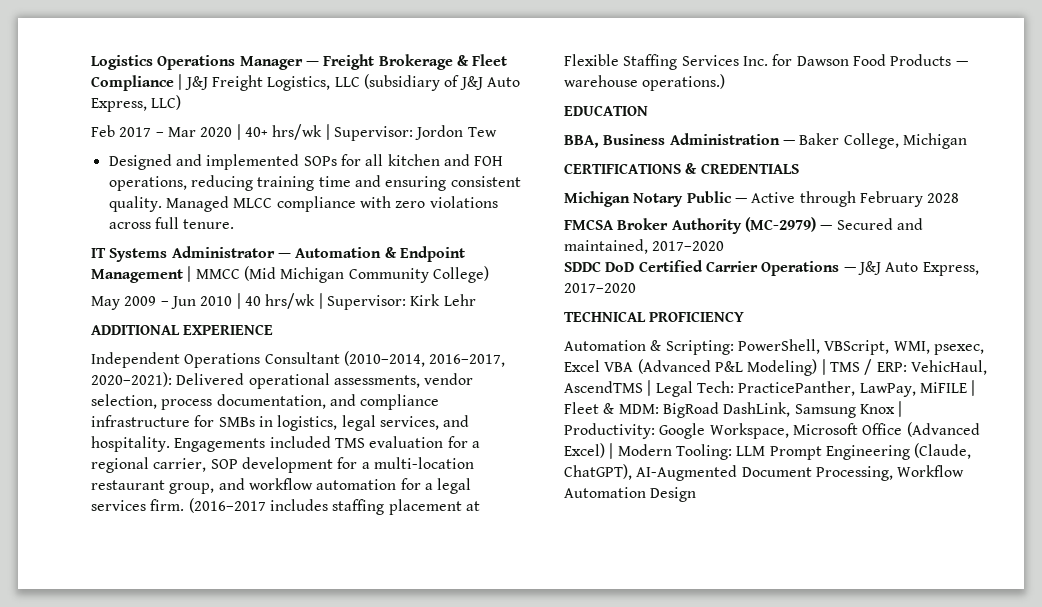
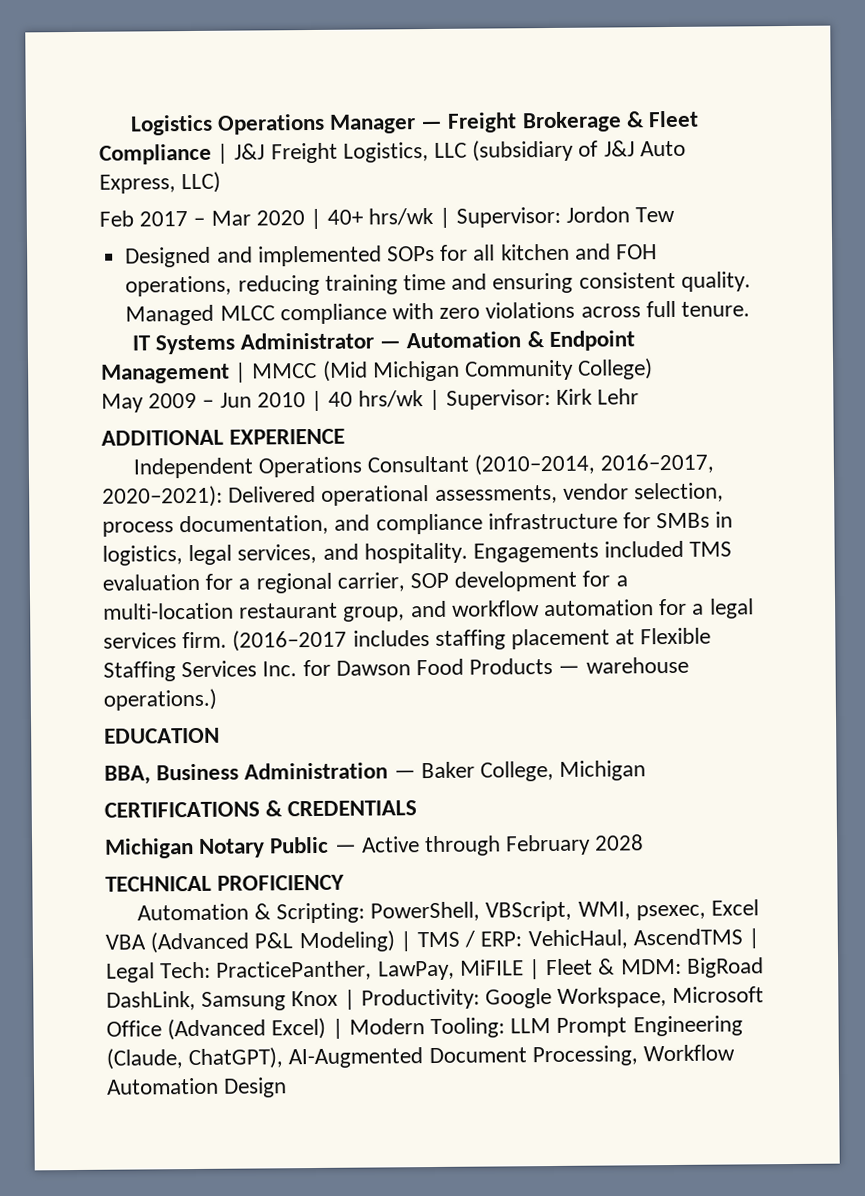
- FMCSA Broker Authority (MC-2979) — Secured and maintained, 2017–2020
- SDDC DoD Certified Carrier Operations — J&J Auto Express, 2017–2020

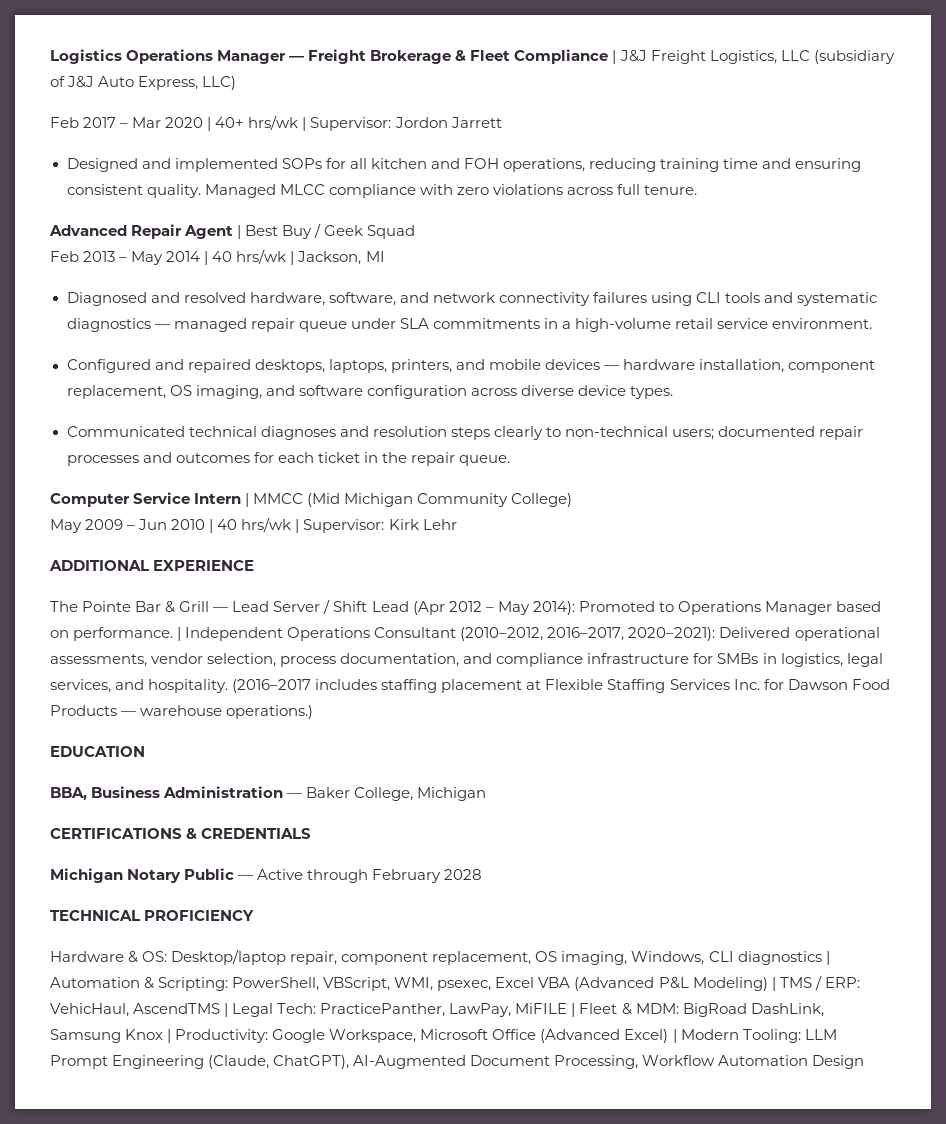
- Feb 2017 – Mar 2020 | 40+ hrs/wk | Supervisor: Jordon Tew
+ Feb 2017 – Mar 2020 | 40+ hrs/wk | Supervisor: Jordon Jarrett
- IT Systems Administrator — Automation & Endpoint Management | MMCC (Mid Michigan Community College)
+ Advanced Repair Agent | Best Buy / Geek Squad
+ Feb 2013 – May 2014 | 40 hrs/wk | Jackson, MI
+ Diagnosed and resolved hardware, software, and network connectivity failures using CLI tools and systematic diagnostics — managed repair queue under SLA commitments in a high-volume retail service environment.
+ Configured and repaired desktops, laptops, printers, and mobile devices — hardware installation, component replacement, OS imaging, and software configuration across diverse device types.
+ Communicated technical diagnoses and resolution steps clearly to non-technical users; documented repair processes and outcomes for each ticket in the repair queue.
+ Computer Service Intern | MMCC (Mid Michigan Community College)
- Independent Operations Consultant (2010–2014, 2016–2017, 2020–2021): Delivered operational assessments, vendor selection, process documentation, and compliance infrastructure for SMBs in logistics, legal services, and hospitality.
+ The Pointe Bar & Grill — Lead Server / Shift Lead (Apr 2012 – May 2014): Promoted to Operations Manager based on performance. | Independent Operations Consultant (2010–2012, 2016–2017, 2020–2021): Delivered operational assessments, vendor selection, process documentation, and compliance infrastructure for SMBs in logistics, legal services, and hospitality.
- Engagements included TMS evaluation for a regional carrier, SOP development for a multi-location restaurant group, and workflow automation for a legal services firm.
- Automation & Scripting: PowerShell, VBScript, WMI, psexec, Excel VBA (Advanced P&L Modeling) | TMS / ERP: VehicHaul, AscendTMS | Legal Tech: PracticePanther, LawPay, MiFILE | Fleet & MDM: BigRoad DashLink, Samsung Knox | Productivity: Google Workspace, Microsoft Office (Advanced Excel) | Modern Tooling: LLM Prompt Engineering (Claude, ChatGPT), AI-Augmented Document Processing, Workflow Automation Design
+ Hardware & OS: Desktop/laptop repair, component replacement, OS imaging, Windows, CLI diagnostics | Automation & Scripting: PowerShell, VBScript, WMI, psexec, Excel VBA (Advanced P&L Modeling) | TMS / ERP: VehicHaul, AscendTMS | Legal Tech: PracticePanther, LawPay, MiFILE | Fleet & MDM: BigRoad DashLink, Samsung Knox | Productivity: Google Workspace, Microsoft Office (Advanced Excel) | Modern Tooling: LLM Prompt Engineering (Claude, ChatGPT), AI-Augmented Document Processing, Workflow Automation Design

